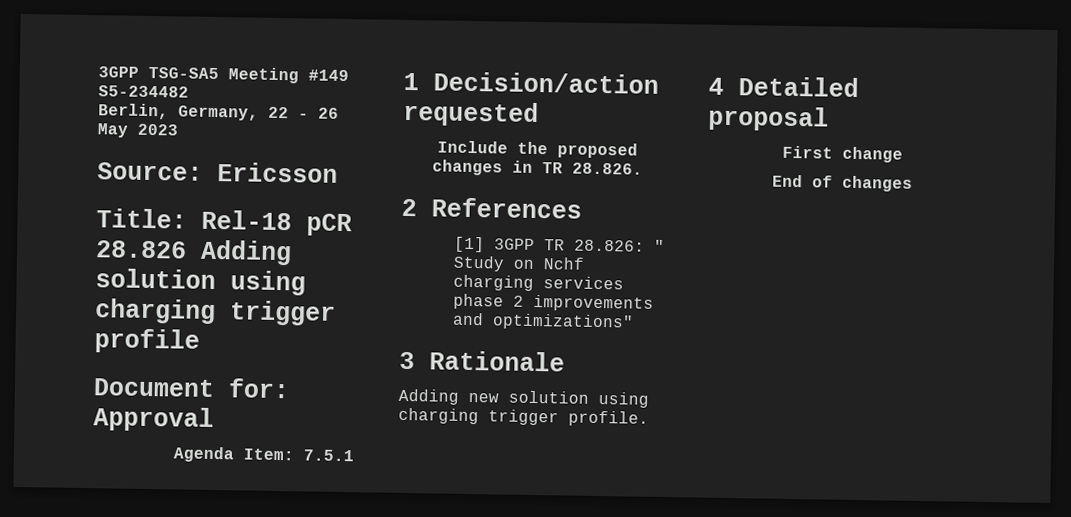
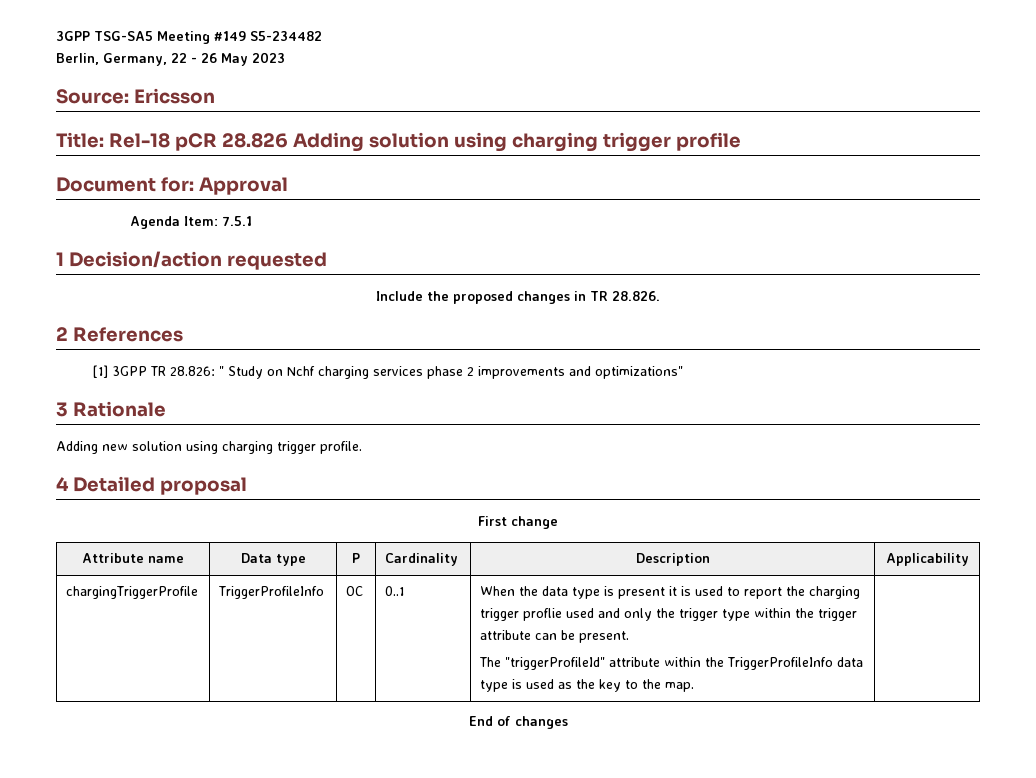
+ Attribute name | Data type | P | Cardinality | Description | Applicability
+ chargingTriggerProfile | TriggerProfileInfo | OC | 0..1 | When the data type is present it is used to report the charging trigger proflie used and only the trigger type within the trigger attribute can be present.
+ The "triggerProfileId" attribute within the TriggerProfileInfo data type is used as the key to the map.

